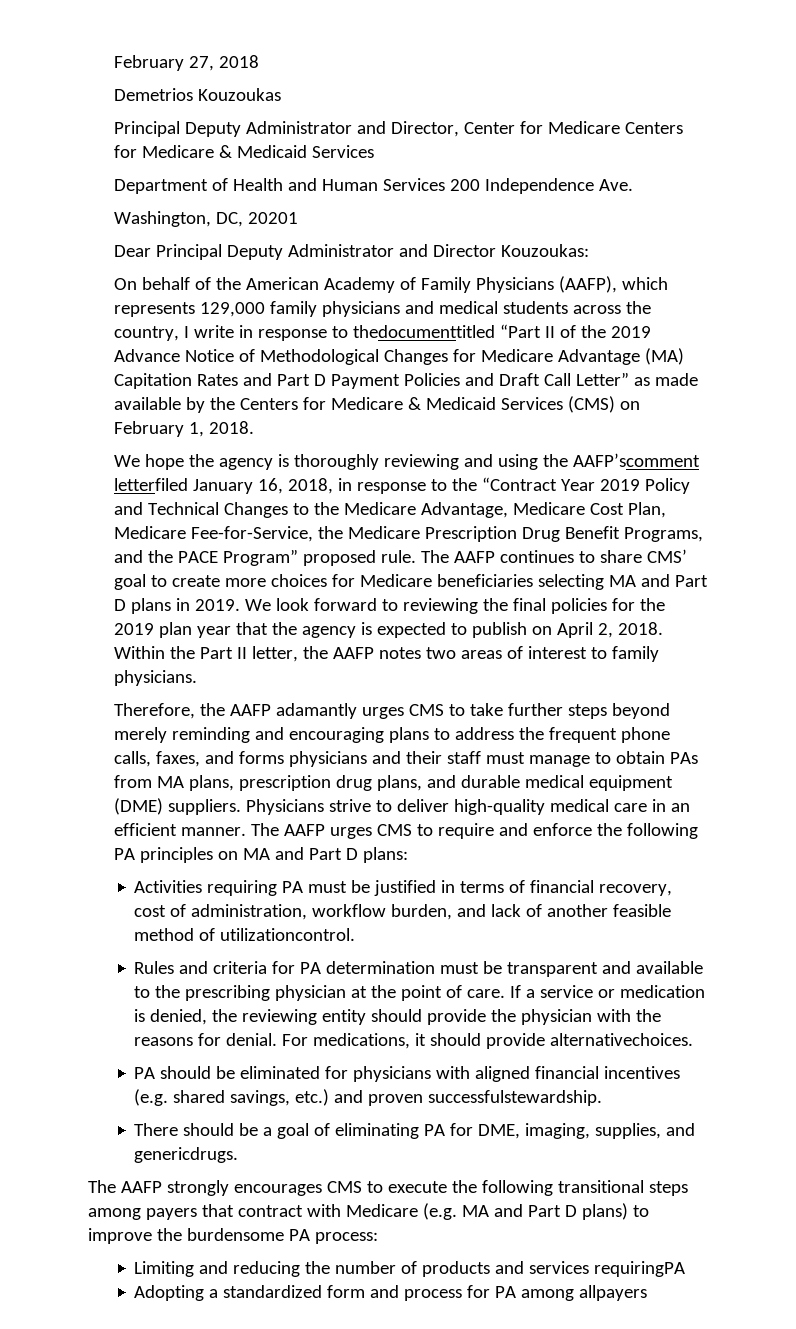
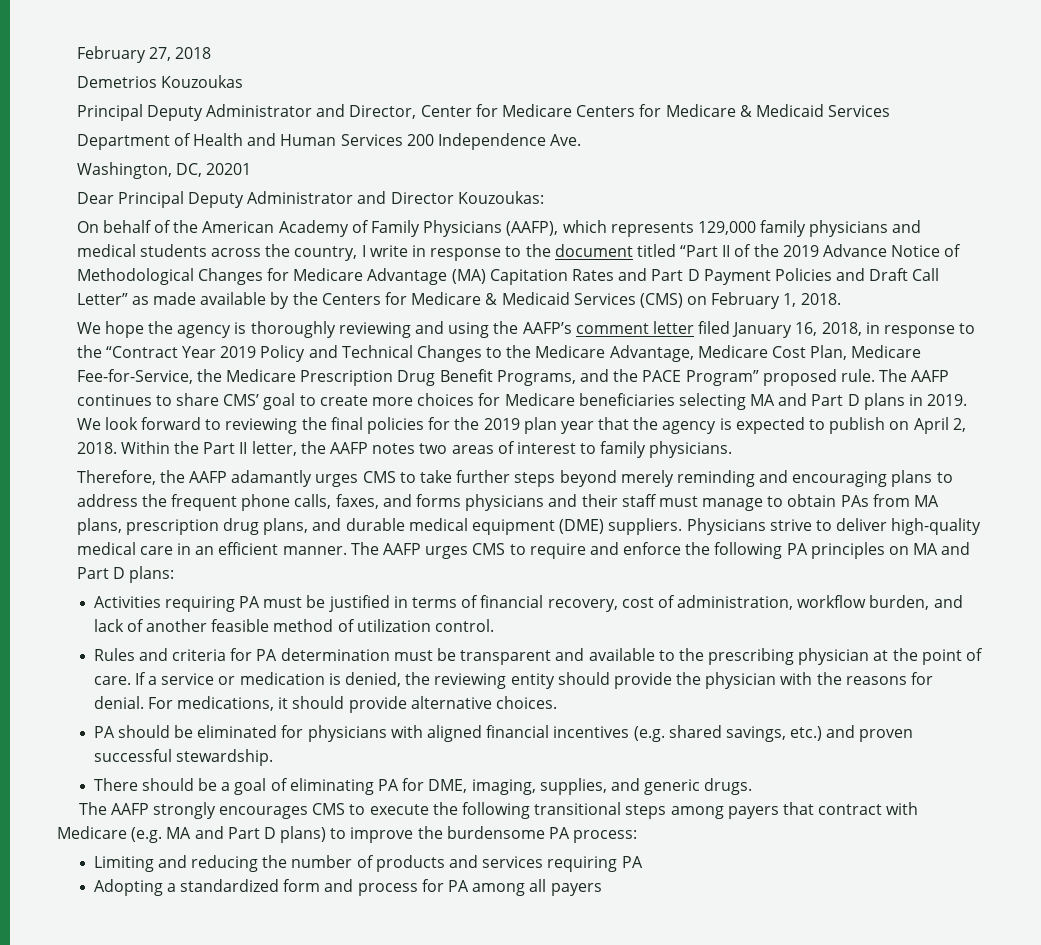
- On behalf of the American Academy of Family Physicians (AAFP), which represents 129,000 family physicians and medical students across the country, I write in response to thedocumenttitled “Part II of the 2019 Advance Notice of Methodological Changes for Medicare Advantage (MA) Capitation Rates and Part D Payment Policies and Draft Call Letter” as made available by the Centers for Medicare & Medicaid Services (CMS) on February 1, 2018.
+ On behalf of the American Academy of Family Physicians (AAFP), which represents 129,000 family physicians and medical students across the country, I write in response to the document titled “Part II of the 2019 Advance Notice of Methodological Changes for Medicare Advantage (MA) Capitation Rates and Part D Payment Policies and Draft Call Letter” as made available by the Centers for Medicare & Medicaid Services (CMS) on February 1, 2018.
- We hope the agency is thoroughly reviewing and using the AAFP’scomment letterfiled January 16, 2018, in response to the “Contract Year 2019 Policy and Technical Changes to the Medicare Advantage, Medicare Cost Plan, Medicare Fee-for-Service, the Medicare Prescription Drug Benefit Programs, and the PACE Program” proposed rule.
+ We hope the agency is thoroughly reviewing and using the AAFP’s comment letter filed January 16, 2018, in response to the “Contract Year 2019 Policy and Technical Changes to the Medicare Advantage, Medicare Cost Plan, Medicare Fee-for-Service, the Medicare Prescription Drug Benefit Programs, and the PACE Program” proposed rule.
- Activities requiring PA must be justified in terms of financial recovery, cost of administration, workflow burden, and lack of another feasible method of utilizationcontrol.
+ Activities requiring PA must be justified in terms of financial recovery, cost of administration, workflow burden, and lack of another feasible method of utilization control.
- For medications, it should provide alternativechoices.
+ For medications, it should provide alternative choices.
- PA should be eliminated for physicians with aligned financial incentives (e.g. shared savings, etc.) and proven successfulstewardship.
+ PA should be eliminated for physicians with aligned financial incentives (e.g. shared savings, etc.) and proven successful stewardship.
- There should be a goal of eliminating PA for DME, imaging, supplies, and genericdrugs.
+ There should be a goal of eliminating PA for DME, imaging, supplies, and generic drugs.
- Limiting and reducing the number of products and services requiringPA
+ Limiting and reducing the number of products and services requiring PA
- Adopting a standardized form and process for PA among allpayers
+ Adopting a standardized form and process for PA among all payers

